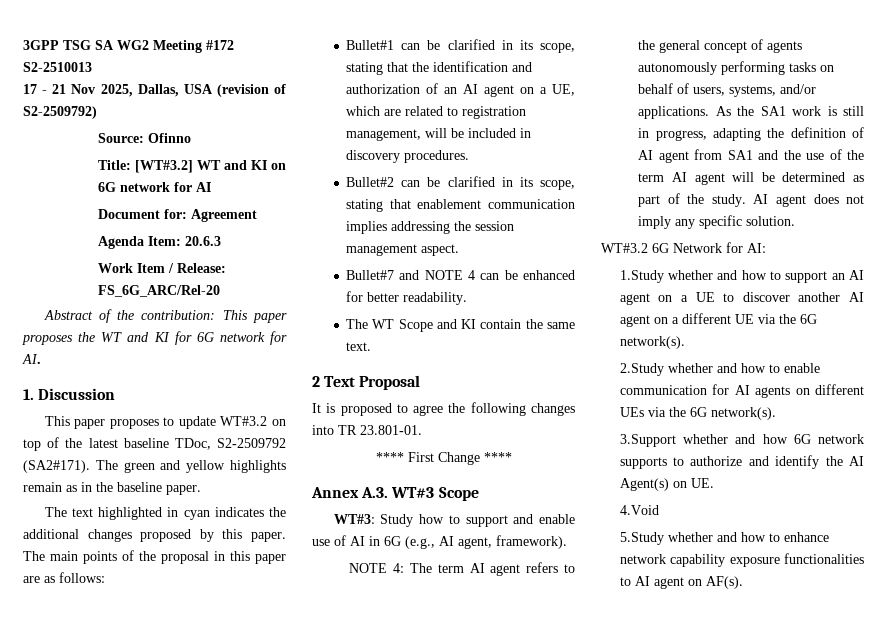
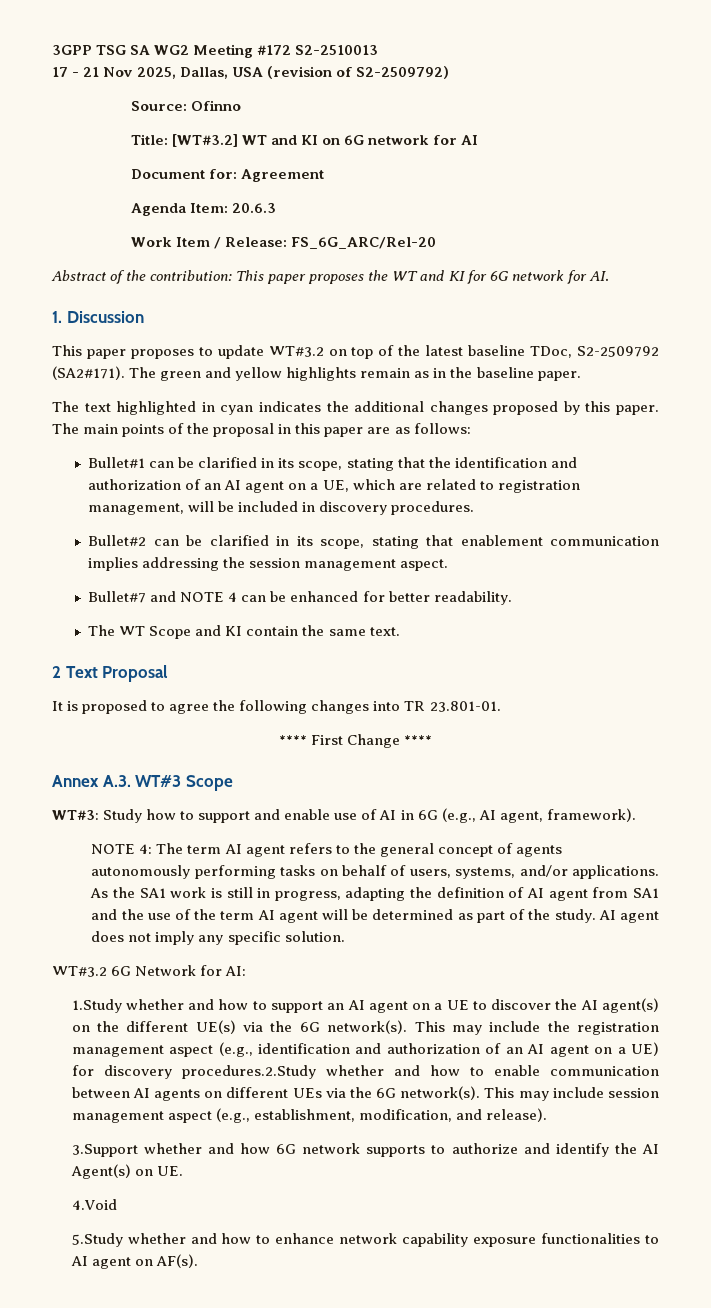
- 1.Study whether and how to support an AI agent on a UE to discover another AI agent on a different UE via the 6G network(s).
- 2.Study whether and how to enable communication for AI agents on different UEs via the 6G network(s).
+ 1.Study whether and how to support an AI agent on a UE to discover the AI agent(s) on the different UE(s) via the 6G network(s). This may include the registration management aspect (e.g., identification and authorization of an AI agent on a UE) for discovery procedures.2.Study whether and how to enable communication between AI agents on different UEs via the 6G network(s). This may include session management aspect (e.g., establishment, modification, and release).

